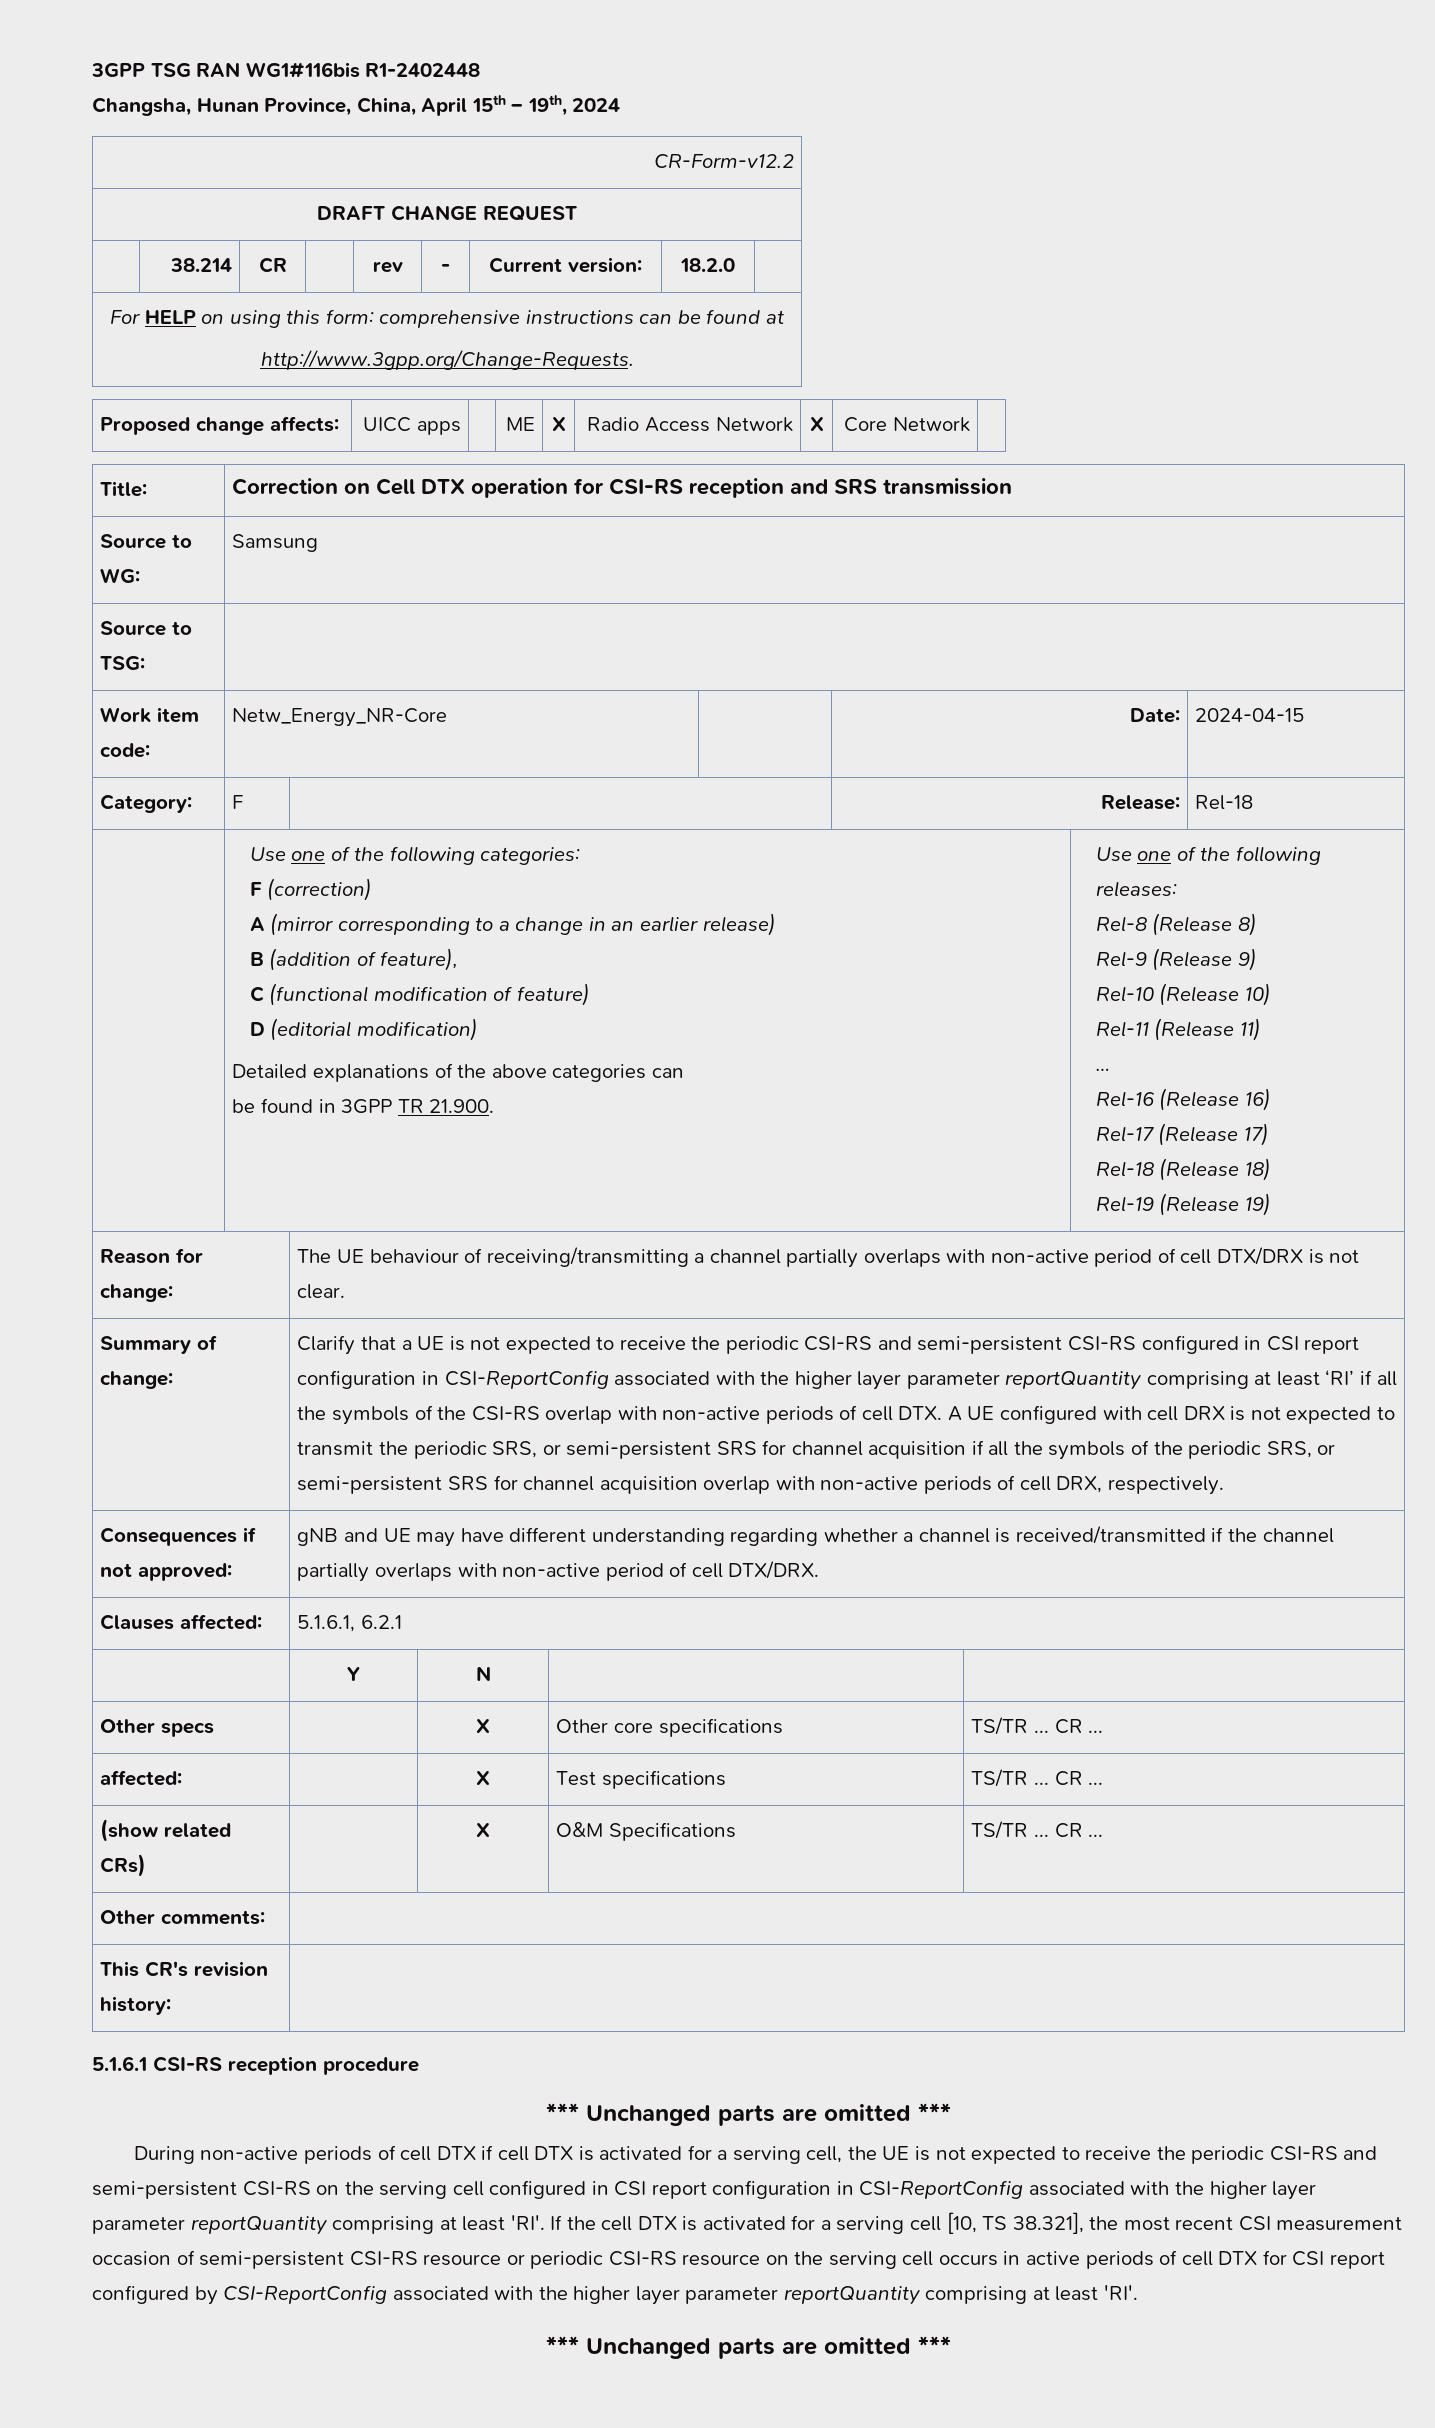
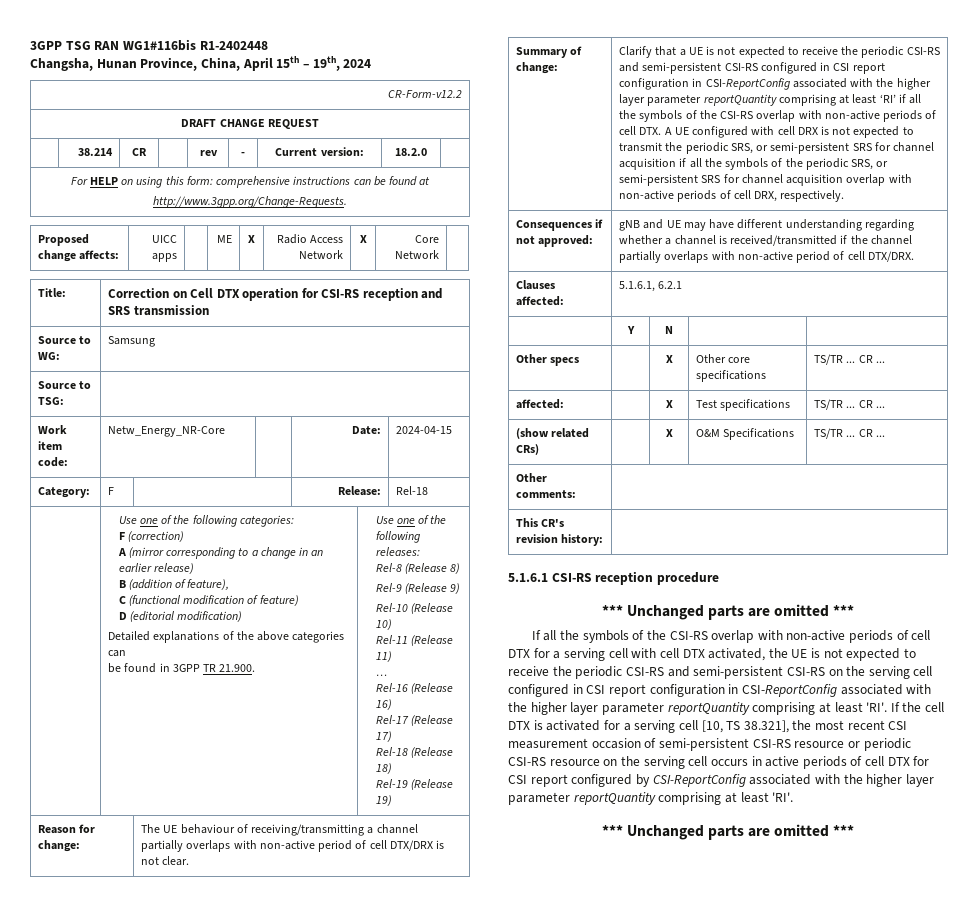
- During non-active periods of cell DTX if cell DTX is activated for a serving cell, the UE is not expected to receive the periodic CSI-RS and semi-persistent CSI-RS on the serving cell configured in CSI report configuration in CSI-ReportConfig associated with the higher layer parameter reportQuantity comprising at least 'RI'. If the cell DTX is activated for a serving cell [10, TS 38.321], the most recent CSI measurement occasion of semi-persistent CSI-RS resource or periodic CSI-RS resource on the serving cell occurs in active periods of cell DTX for CSI report configured by CSI-ReportConfig associated with the higher layer parameter reportQuantity comprising at least 'RI'.
+ If all the symbols of the CSI-RS overlap with non-active periods of cell DTX for a serving cell with cell DTX activated, the UE is not expected to receive the periodic CSI-RS and semi-persistent CSI-RS on the serving cell configured in CSI report configuration in CSI-ReportConfig associated with the higher layer parameter reportQuantity comprising at least 'RI'. If the cell DTX is activated for a serving cell [10, TS 38.321], the most recent CSI measurement occasion of semi-persistent CSI-RS resource or periodic CSI-RS resource on the serving cell occurs in active periods of cell DTX for CSI report configured by CSI-ReportConfig associated with the higher layer parameter reportQuantity comprising at least 'RI'.

